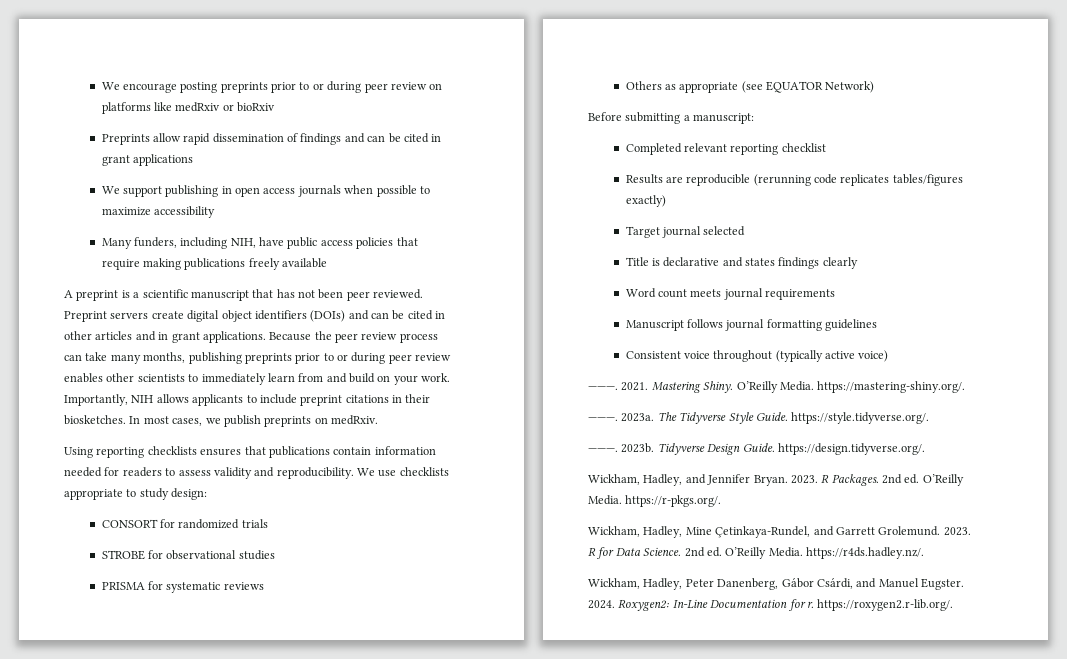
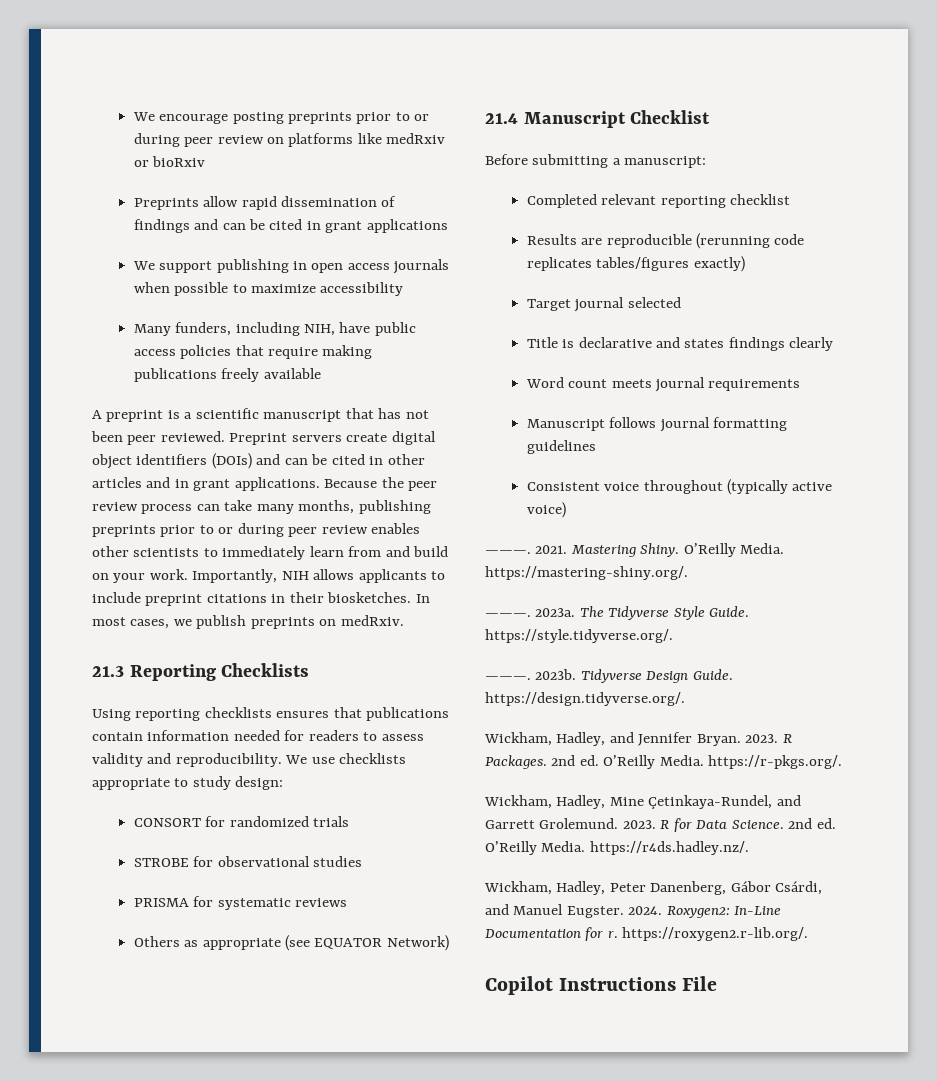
+ 21.3 Reporting Checklists
+ 21.4 Manuscript Checklist
+ Copilot Instructions File

